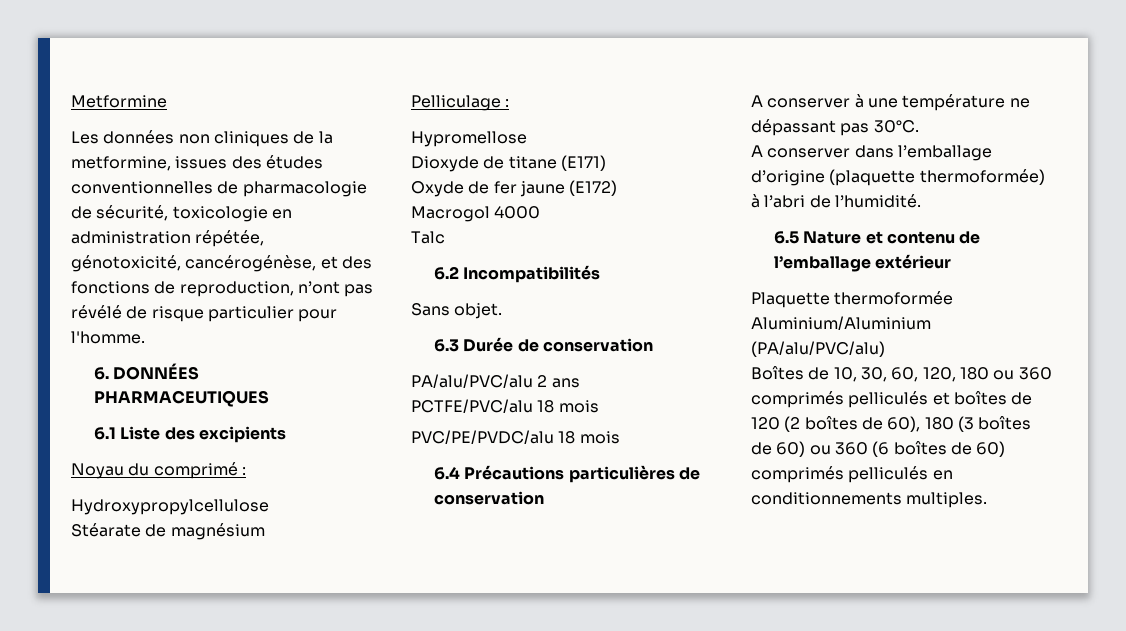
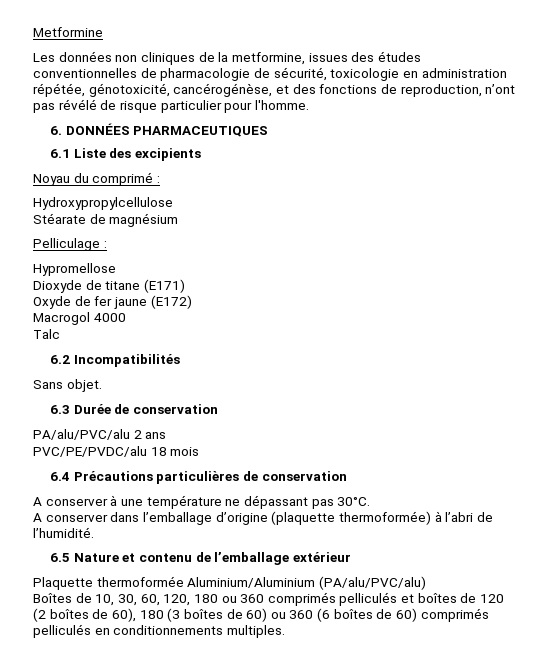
- PCTFE/PVC/alu 18 mois

